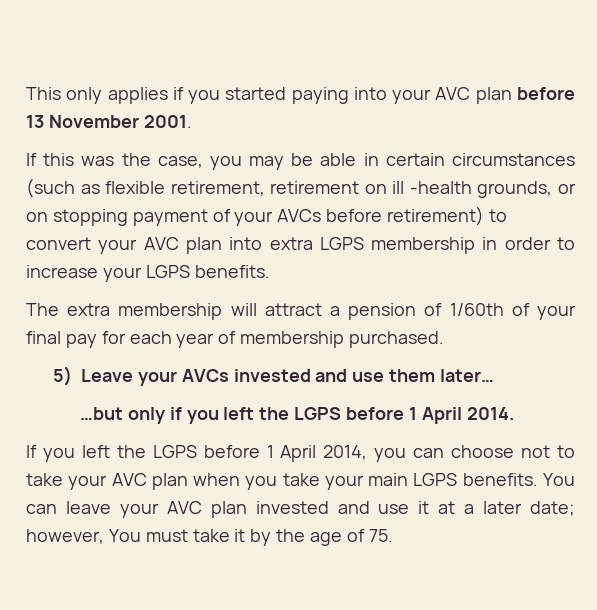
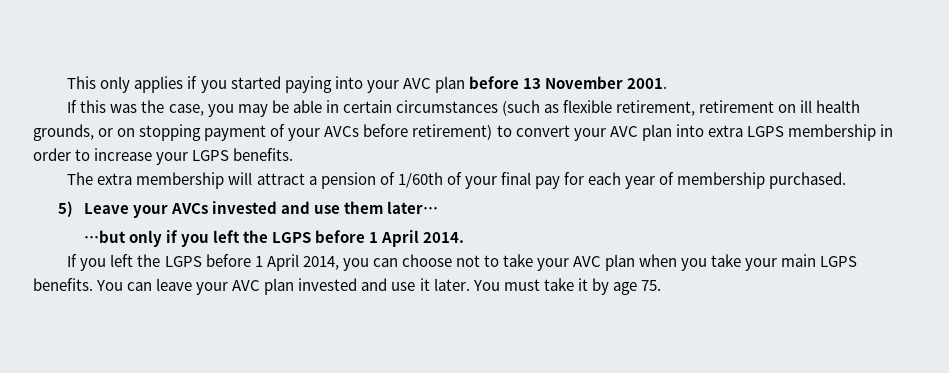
- If this was the case, you may be able in certain circumstances (such as flexible retirement, retirement on ill -health grounds, or on stopping payment of your AVCs before retirement) to convert your AVC plan into extra LGPS membership in order to increase your LGPS benefits.
+ If this was the case, you may be able in certain circumstances (such as flexible retirement, retirement on ill health grounds, or on stopping payment of your AVCs before retirement) to convert your AVC plan into extra LGPS membership in order to increase your LGPS benefits.
- You can leave your AVC plan invested and use it at a later date; however, You must take it by the age of 75.
+ You can leave your AVC plan invested and use it later. You must take it by age 75.

